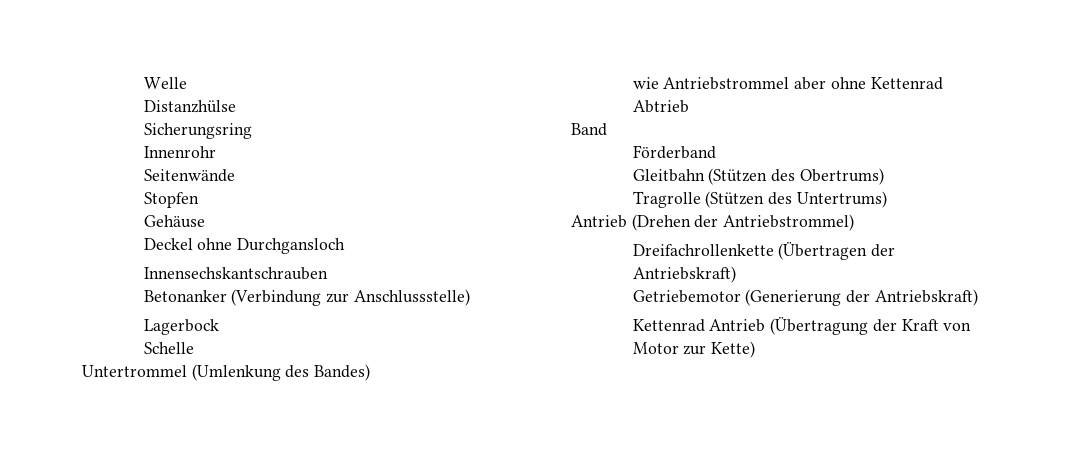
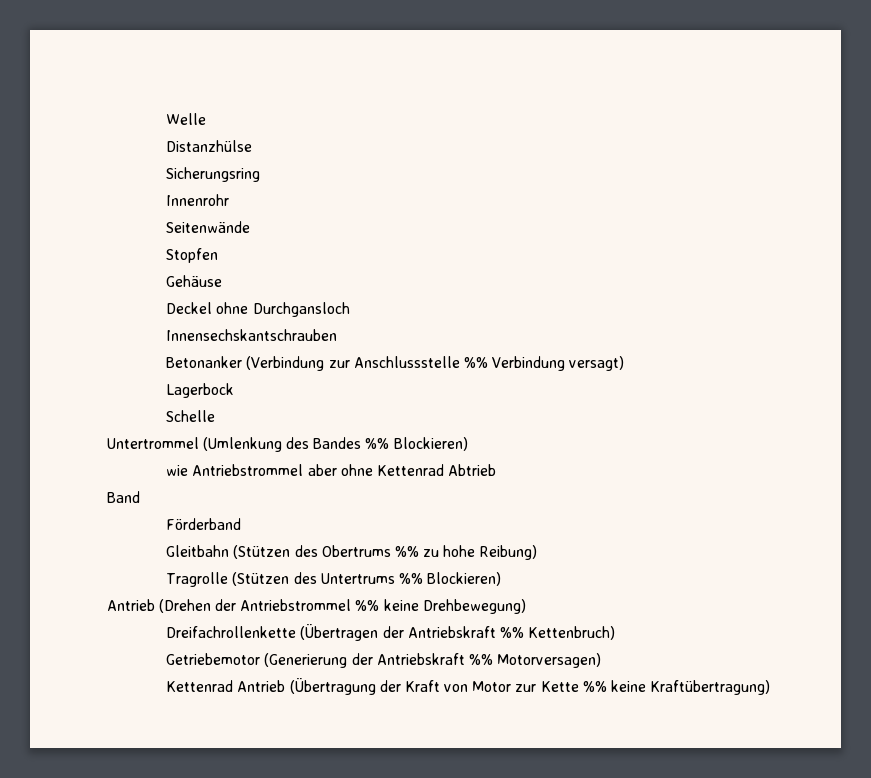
- Betonanker (Verbindung zur Anschlussstelle)
+ Betonanker (Verbindung zur Anschlussstelle %% Verbindung versagt)
- Untertrommel (Umlenkung des Bandes)
+ Untertrommel (Umlenkung des Bandes %% Blockieren)
- Gleitbahn (Stützen des Obertrums)
+ Gleitbahn (Stützen des Obertrums %% zu hohe Reibung)
- Tragrolle (Stützen des Untertrums)
+ Tragrolle (Stützen des Untertrums %% Blockieren)
- Antrieb (Drehen der Antriebstrommel)
+ Antrieb (Drehen der Antriebstrommel %% keine Drehbewegung)
- Dreifachrollenkette (Übertragen der Antriebskraft)
+ Dreifachrollenkette (Übertragen der Antriebskraft %% Kettenbruch)
- Getriebemotor (Generierung der Antriebskraft)
+ Getriebemotor (Generierung der Antriebskraft %% Motorversagen)
- Kettenrad Antrieb (Übertragung der Kraft von Motor zur Kette)
+ Kettenrad Antrieb (Übertragung der Kraft von Motor zur Kette %% keine Kraftübertragung)

